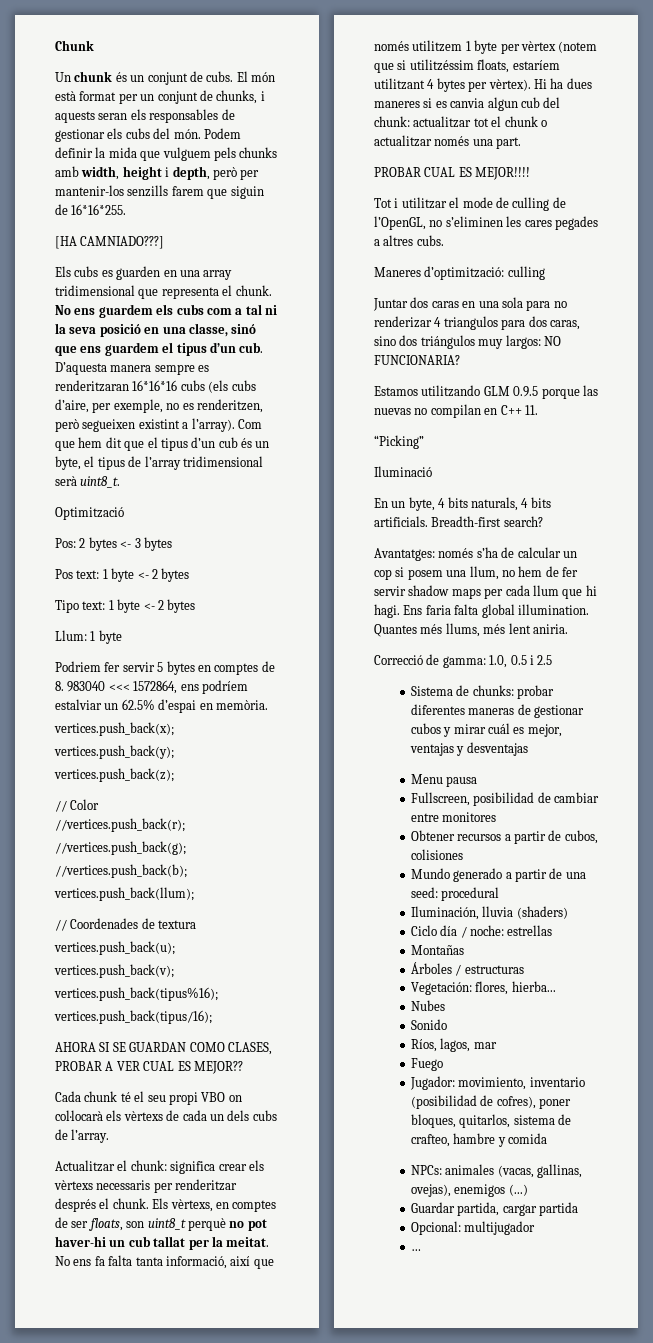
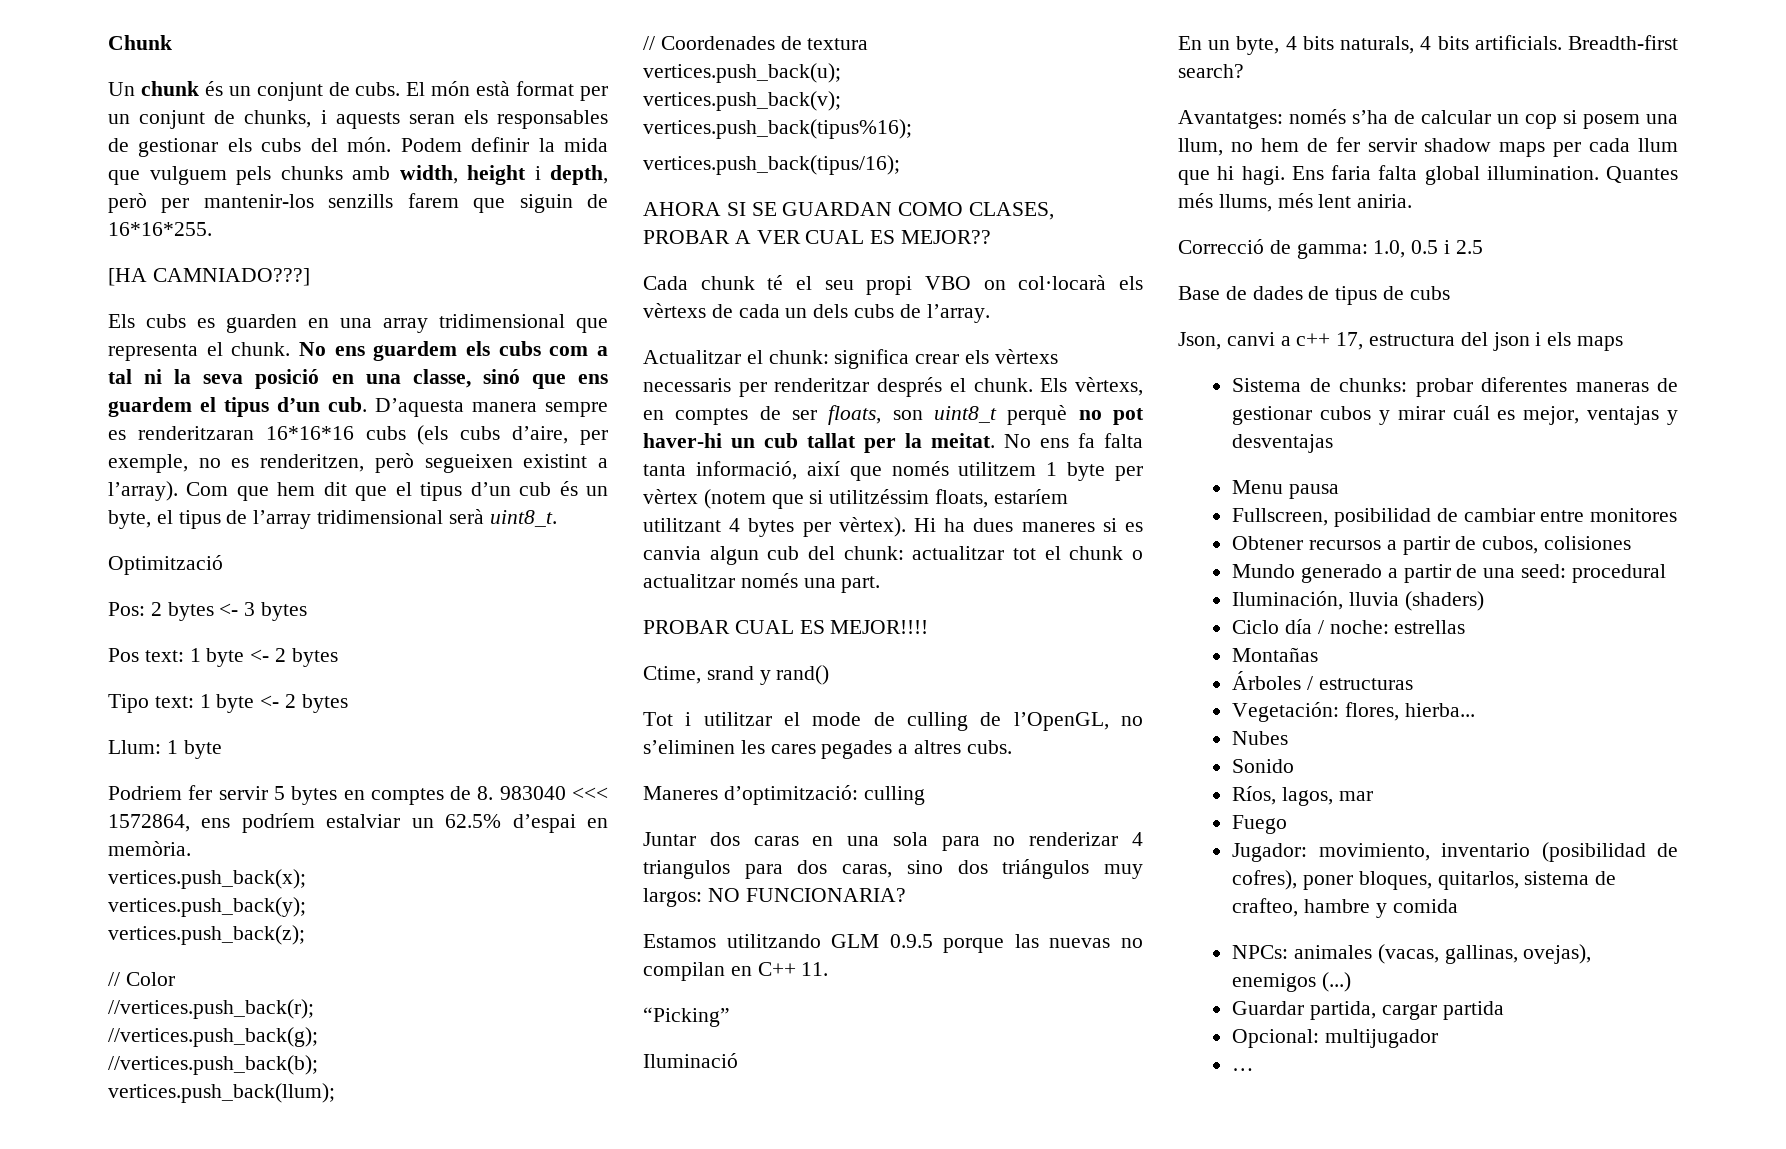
+ Ctime, srand y rand()
+ Base de dades de tipus de cubs
+ Json, canvi a c++ 17, estructura del json i els maps

